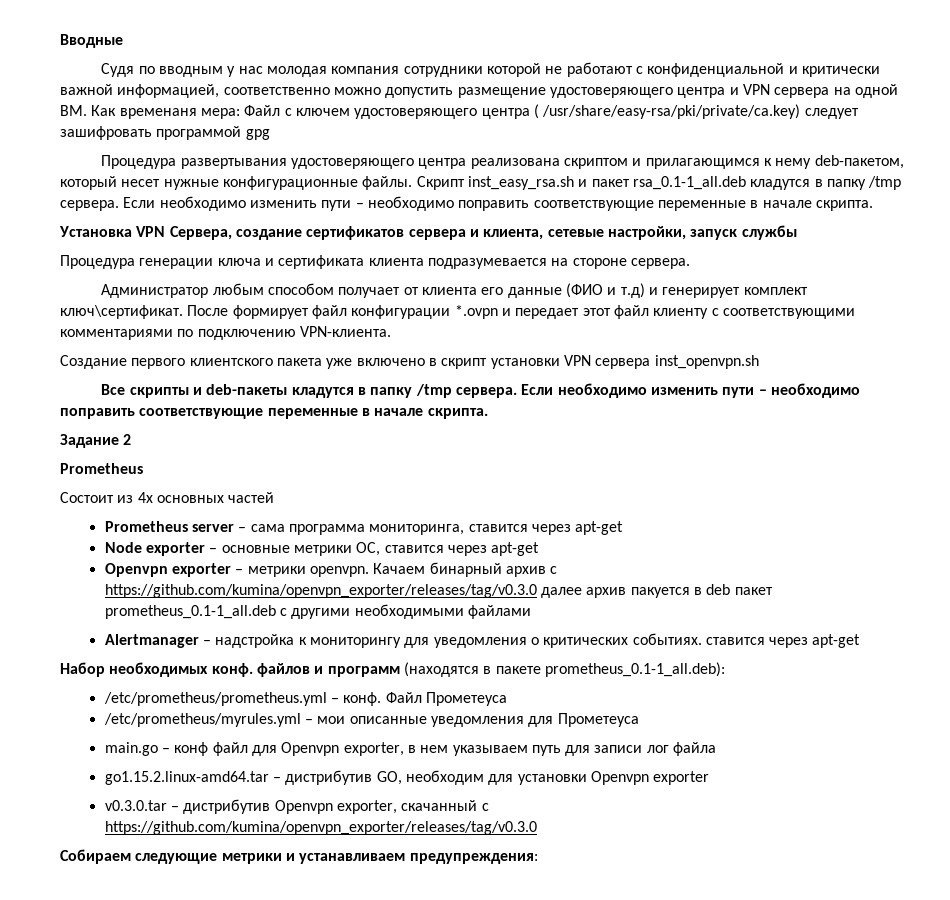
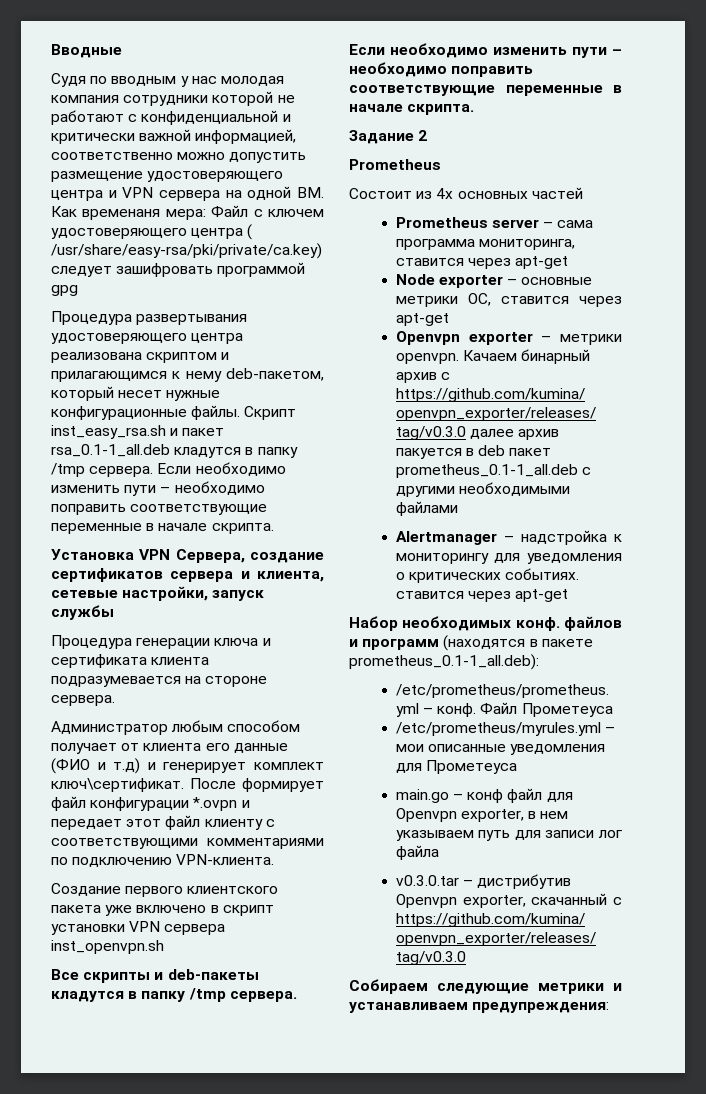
- go1.15.2.linux-amd64.tar – дистрибутив GO, необходим для установки Openvpn exporter

